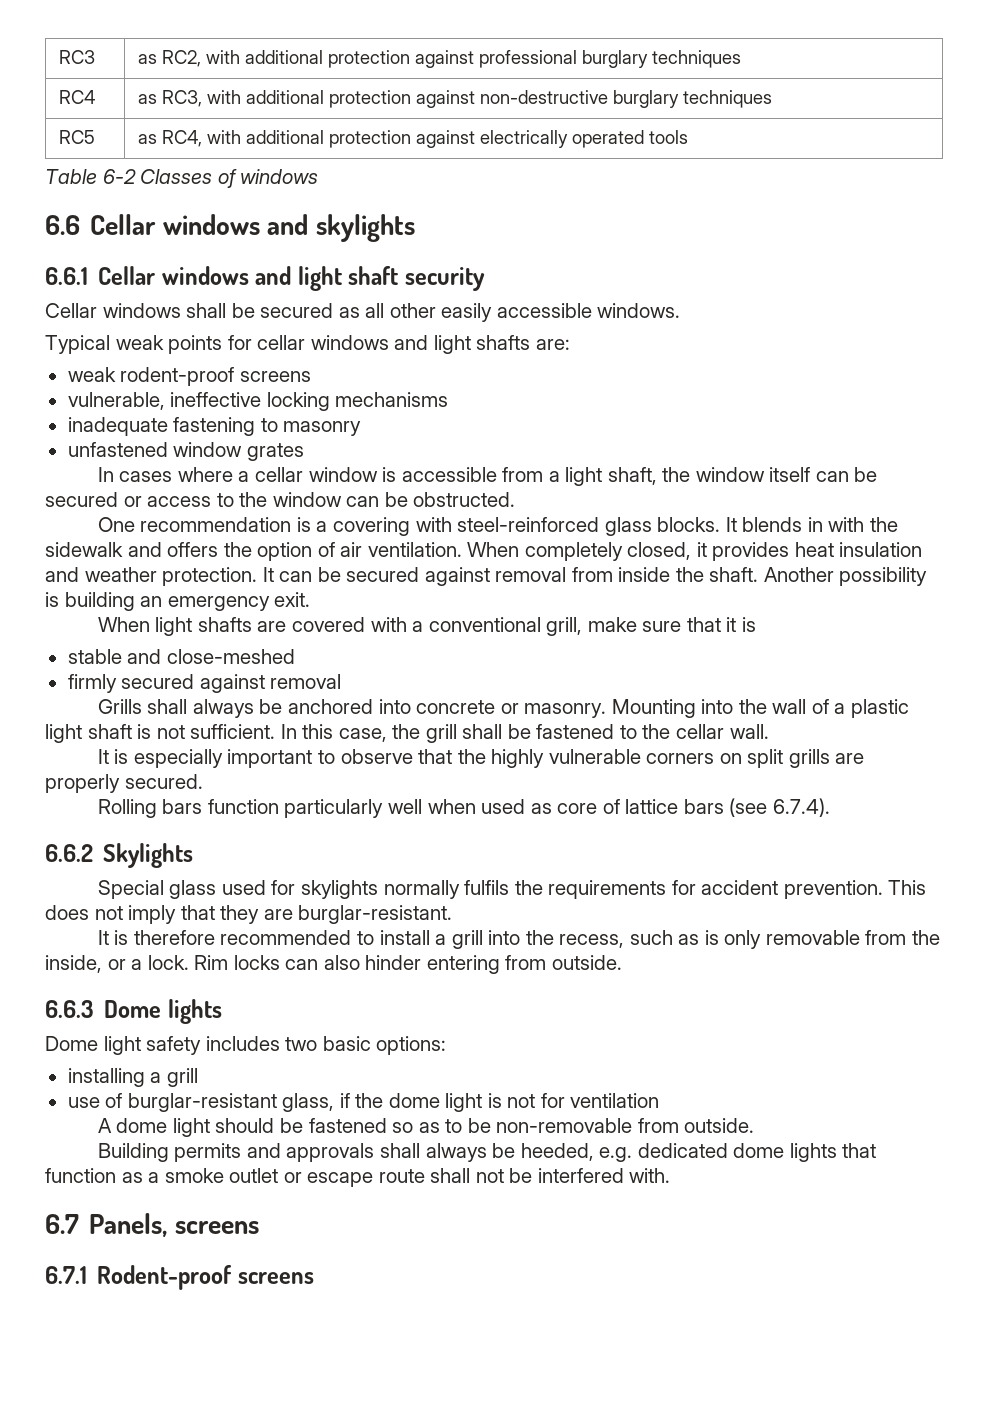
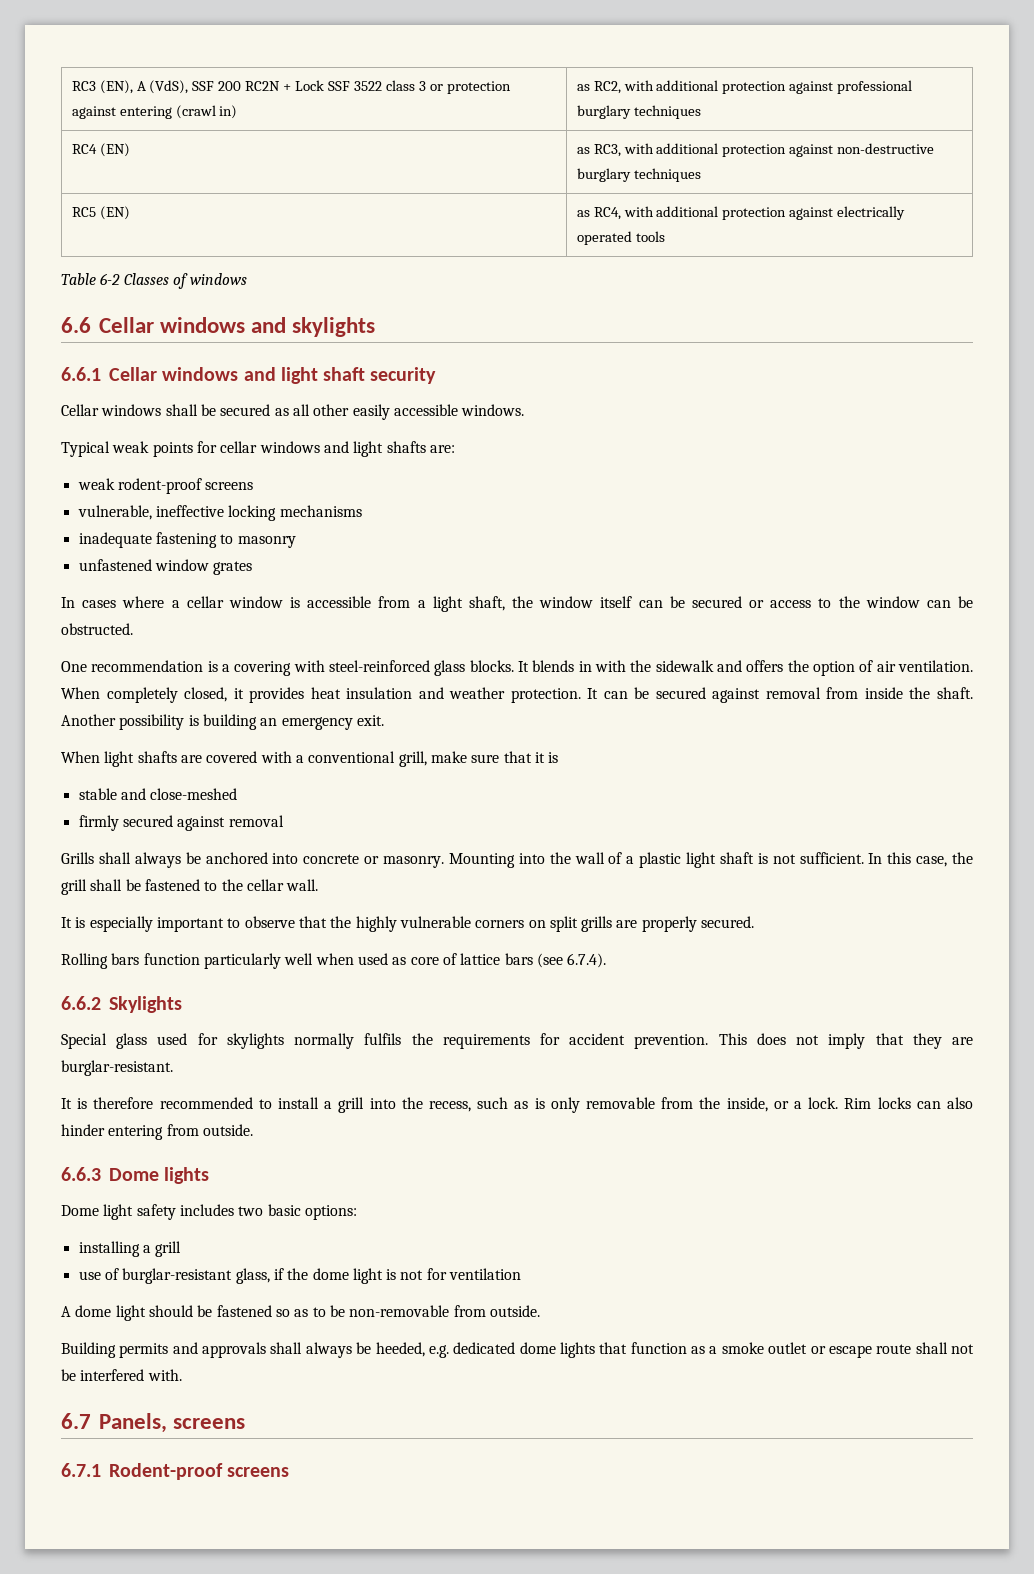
- RC3 | as RC2, with additional protection against professional burglary techniques
+ RC3 (EN), A (VdS), SSF 200 RC2N + Lock SSF 3522 class 3 or protection against entering (crawl in) | as RC2, with additional protection against professional burglary techniques
- RC4 | as RC3, with additional protection against non-destructive burglary techniques
+ RC4 (EN) | as RC3, with additional protection against non-destructive burglary techniques
- RC5 | as RC4, with additional protection against electrically operated tools
+ RC5 (EN) | as RC4, with additional protection against electrically operated tools

